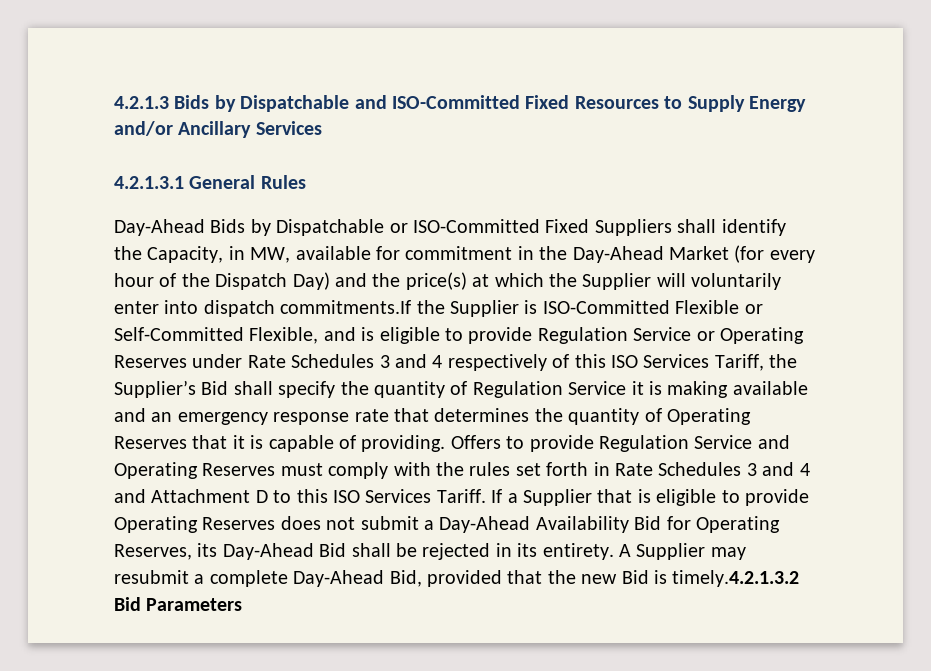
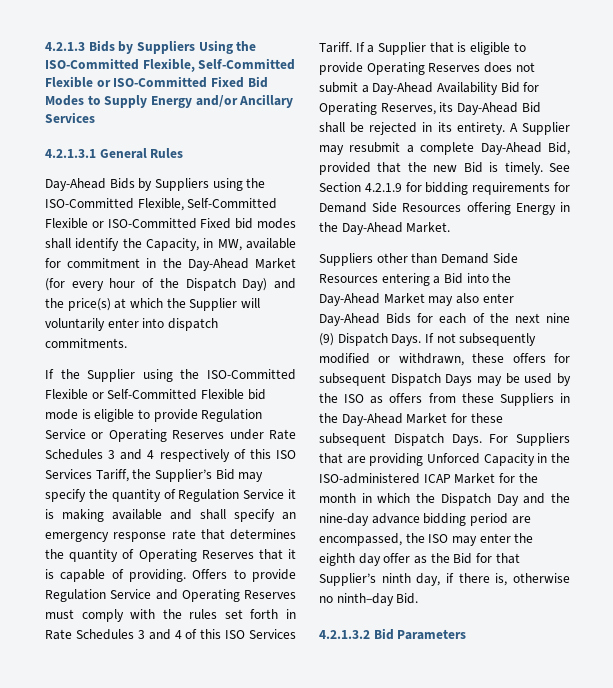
- 4.2.1.3 Bids by Dispatchable and ISO-Committed Fixed Resources to Supply Energy and/or Ancillary Services
+ 4.2.1.3 Bids by Suppliers Using the ISO-Committed Flexible, Self-Committed Flexible or ISO-Committed Fixed Bid Modes to Supply Energy and/or Ancillary Services
- Day-Ahead Bids by Dispatchable or ISO-Committed Fixed Suppliers shall identify the Capacity, in MW, available for commitment in the Day-Ahead Market (for every hour of the Dispatch Day) and the price(s) at which the Supplier will voluntarily enter into dispatch commitments.If the Supplier is ISO-Committed Flexible or Self-Committed Flexible, and is eligible to provide Regulation Service or Operating Reserves under Rate Schedules 3 and 4 respectively of this ISO Services Tariff, the Supplier’s Bid shall specify the quantity of Regulation Service it is making available and an emergency response rate that determines the quantity of Operating Reserves that it is capable of providing.
+ Day-Ahead Bids by Suppliers using the ISO-Committed Flexible, Self-Committed Flexible or ISO-Committed Fixed bid modes shall identify the Capacity, in MW, available for commitment in the Day-Ahead Market (for every hour of the Dispatch Day) and the price(s) at which the Supplier will voluntarily enter into dispatch commitments.
+ If the Supplier using the ISO-Committed Flexible or Self-Committed Flexible bid mode is eligible to provide Regulation Service or Operating Reserves under Rate Schedules 3 and 4 respectively of this ISO Services Tariff, the Supplier’s Bid may specify the quantity of Regulation Service it is making available and shall specify an emergency response rate that determines the quantity of Operating Reserves that it is capable of providing.
- Offers to provide Regulation Service and Operating Reserves must comply with the rules set forth in Rate Schedules 3 and 4 and Attachment D to this ISO Services Tariff.
+ Offers to provide Regulation Service and Operating Reserves must comply with the rules set forth in Rate Schedules 3 and 4 of this ISO Services Tariff.
- A Supplier may resubmit a complete Day-Ahead Bid, provided that the new Bid is timely.4.2.1.3.2 Bid Parameters
+ A Supplier may resubmit a complete Day-Ahead Bid, provided that the new Bid is timely. See Section 4.2.1.9 for bidding requirements for Demand Side Resources offering Energy in the Day-Ahead Market.
+ Suppliers other than Demand Side Resources entering a Bid into the Day-Ahead Market may also enter Day-Ahead Bids for each of the next nine (9) Dispatch Days. If not subsequently modified or withdrawn, these offers for subsequent Dispatch Days may be used by the ISO as offers from these Suppliers in the Day-Ahead Market for these subsequent Dispatch Days. For Suppliers that are providing Unforced Capacity in the ISO-administered ICAP Market for the month in which the Dispatch Day and the nine-day advance bidding period are encompassed, the ISO may enter the eighth day offer as the Bid for that Supplier’s ninth day, if there is, otherwise no ninth–day Bid.
+ 4.2.1.3.2 Bid Parameters

